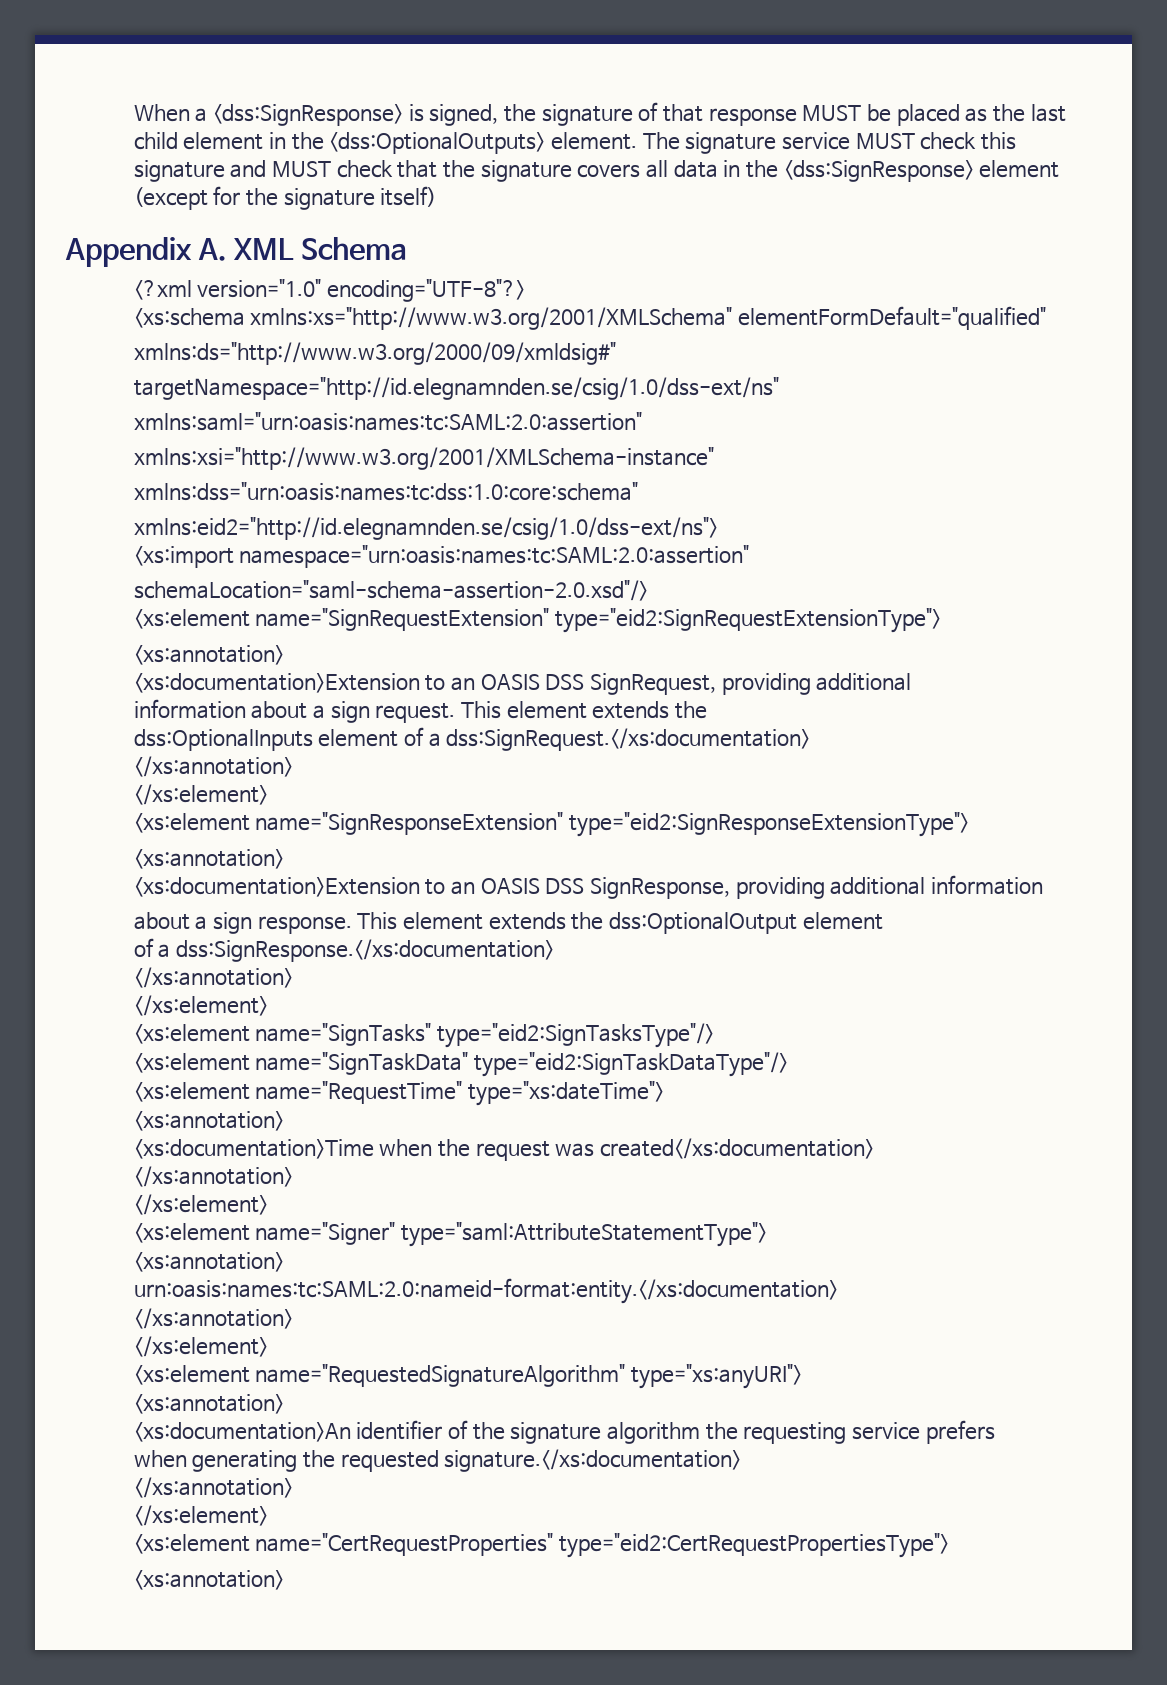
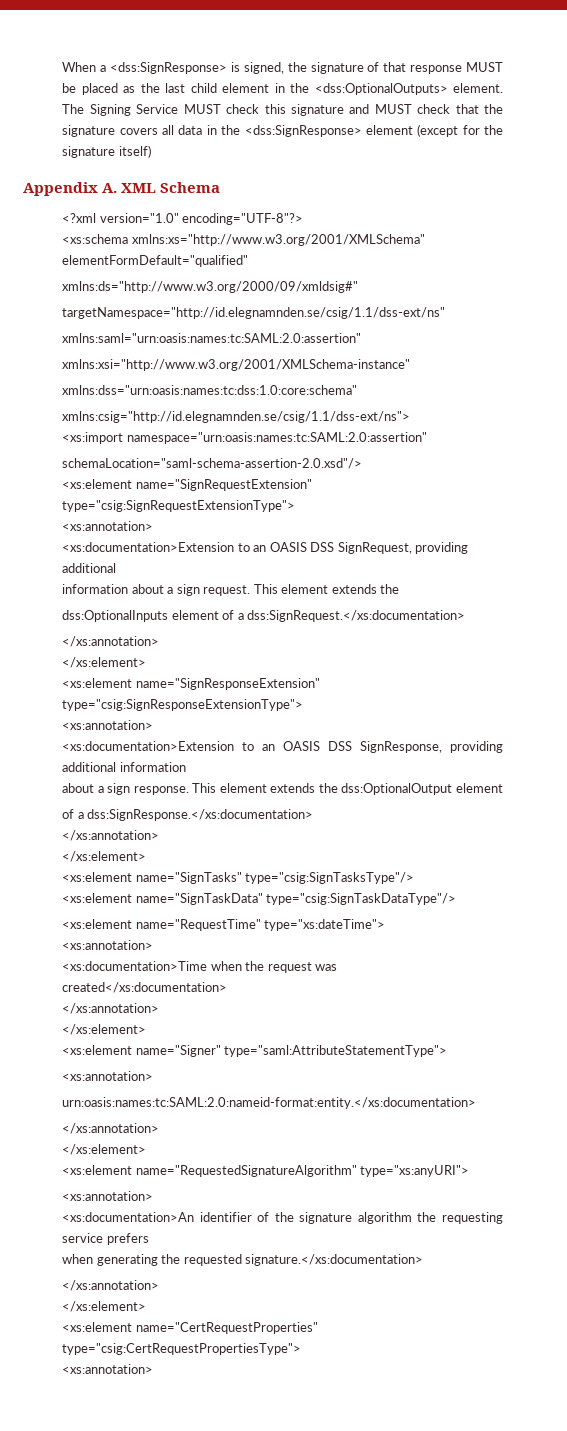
- The signature service MUST check this signature and MUST check that the signature covers all data in the <dss:SignResponse> element (except for the signature itself)
+ The Signing Service MUST check this signature and MUST check that the signature covers all data in the <dss:SignResponse> element (except for the signature itself)
- targetNamespace="http://id.elegnamnden.se/csig/1.0/dss-ext/ns"
+ targetNamespace="http://id.elegnamnden.se/csig/1.1/dss-ext/ns"
- xmlns:eid2="http://id.elegnamnden.se/csig/1.0/dss-ext/ns">
+ xmlns:csig="http://id.elegnamnden.se/csig/1.1/dss-ext/ns">
- <xs:element name="SignRequestExtension" type="eid2:SignRequestExtensionType">
+ <xs:element name="SignRequestExtension" type="csig:SignRequestExtensionType">
- <xs:element name="SignResponseExtension" type="eid2:SignResponseExtensionType">
+ <xs:element name="SignResponseExtension" type="csig:SignResponseExtensionType">
- <xs:element name="SignTasks" type="eid2:SignTasksType"/>
+ <xs:element name="SignTasks" type="csig:SignTasksType"/>
- <xs:element name="SignTaskData" type="eid2:SignTaskDataType"/>
+ <xs:element name="SignTaskData" type="csig:SignTaskDataType"/>
- <xs:element name="CertRequestProperties" type="eid2:CertRequestPropertiesType">
+ <xs:element name="CertRequestProperties" type="csig:CertRequestPropertiesType">

